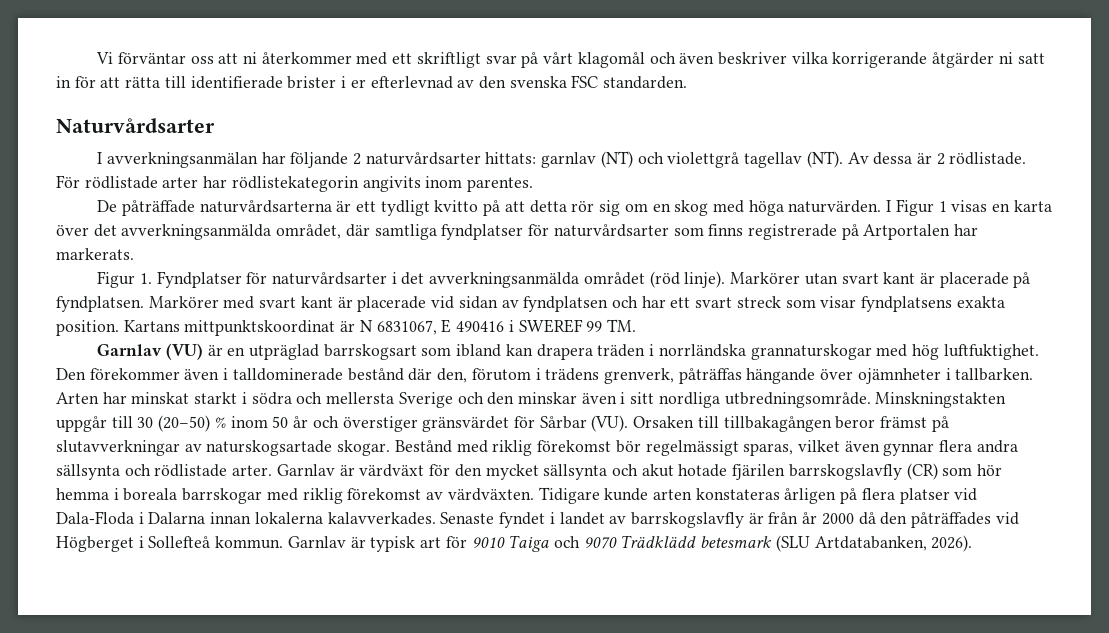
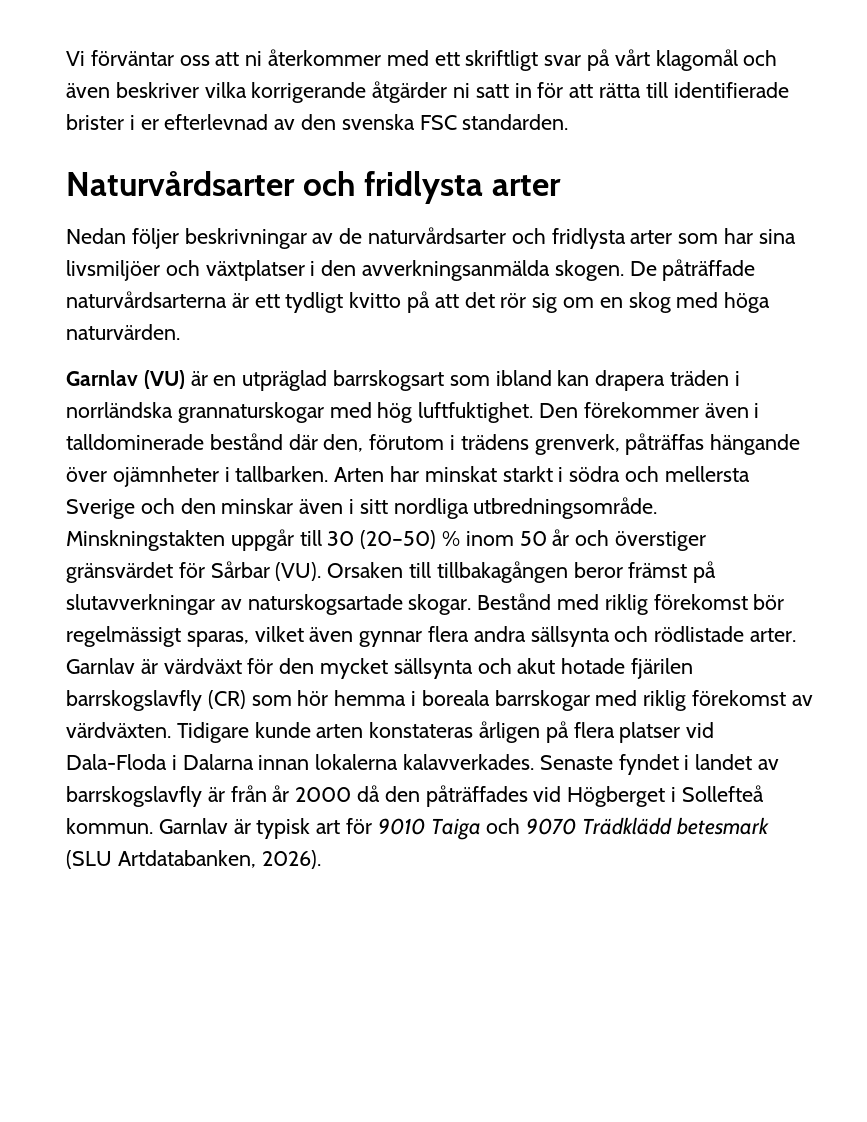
- Naturvårdsarter
- I avverkningsanmälan har följande 2 naturvårdsarter hittats: garnlav (NT) och violettgrå tagellav (NT). Av dessa är 2 rödlistade. För rödlistade arter har rödlistekategorin angivits inom parentes.
- De påträffade naturvårdsarterna är ett tydligt kvitto på att detta rör sig om en skog med höga naturvärden. I Figur 1 visas en karta över det avverkningsanmälda området, där samtliga fyndplatser för naturvårdsarter som finns registrerade på Artportalen har markerats.
- Figur 1. Fyndplatser för naturvårdsarter i det avverkningsanmälda området (röd linje). Markörer utan svart kant är placerade på fyndplatsen. Markörer med svart kant är placerade vid sidan av fyndplatsen och har ett svart streck som visar fyndplatsens exakta position. Kartans mittpunktskoordinat är N 6831067, E 490416 i SWEREF 99 TM.
+ Naturvårdsarter och fridlysta arter
+ Nedan följer beskrivningar av de naturvårdsarter och fridlysta arter som har sina livsmiljöer och växtplatser i den avverkningsanmälda skogen. De påträffade naturvårdsarterna är ett tydligt kvitto på att det rör sig om en skog med höga naturvärden.

